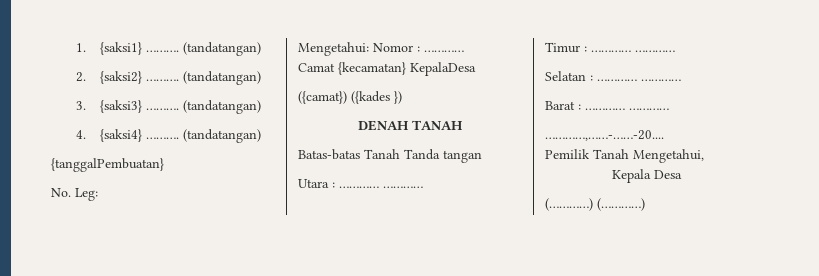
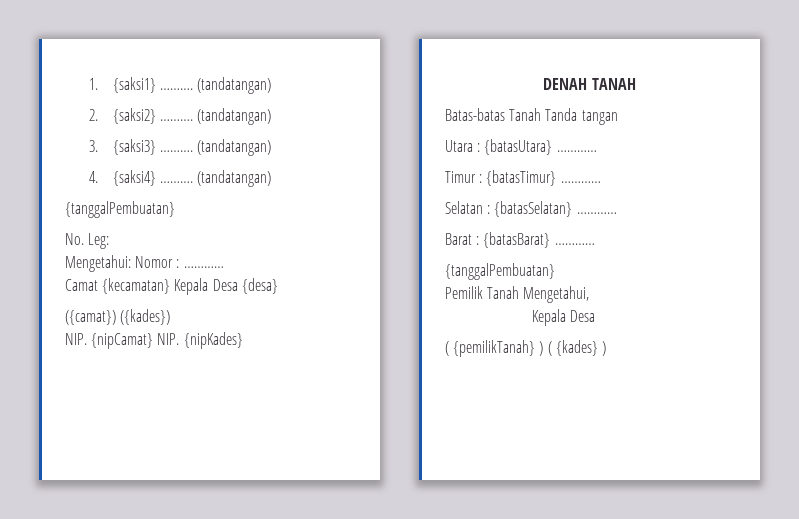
- Camat {kecamatan} KepalaDesa
- ({camat}) ({kades })
+ Camat {kecamatan} Kepala Desa {desa}
+ ({camat}) ({kades})
+ NIP. {nipCamat} NIP. {nipKades}
- Utara : ………… …………
+ Utara : {batasUtara} …………
- Timur : ………… …………
+ Timur : {batasTimur} …………
- Selatan : ………… …………
+ Selatan : {batasSelatan} …………
- Barat : ………… …………
- …………,……-……-20....
+ Barat : {batasBarat} …………
+ {tanggalPembuatan}
- (…………) (…………)
+ ( {pemilikTanah} ) ( {kades} )

